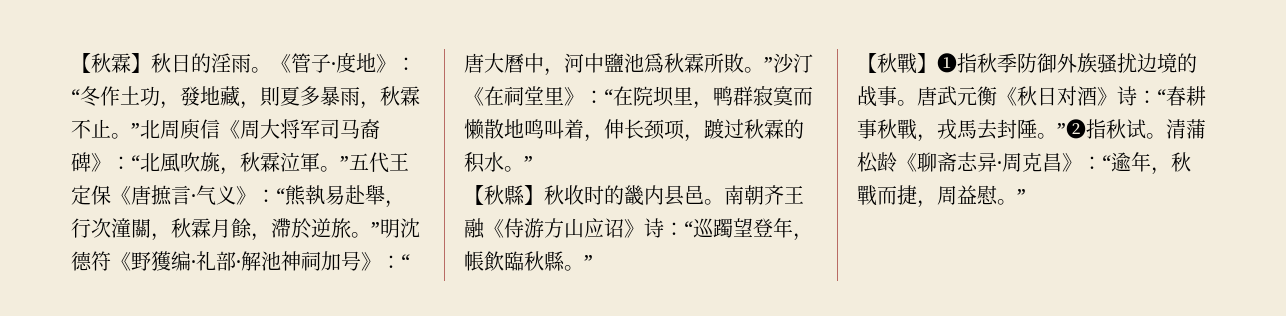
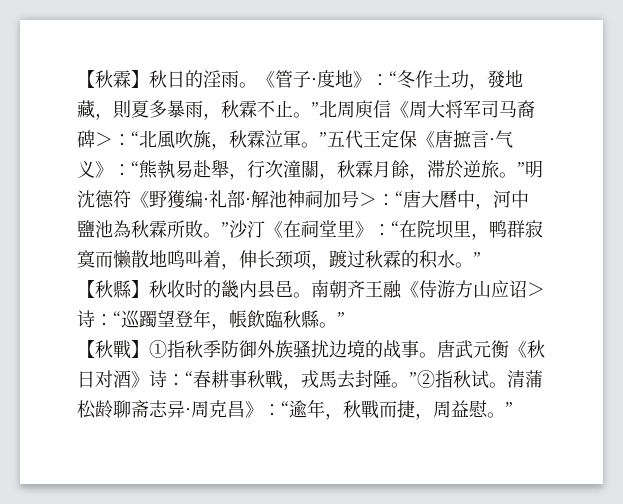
- “冬作土功，發地藏，則夏多暴雨，秋霖不止。”北周庾信《周大将军司马裔碑》：
+ “冬作土功，發地藏，則夏多暴雨，秋霖不止。”北周庾信《周大将军司马裔碑＞：
- “熊執易赴舉，行次潼關，秋霖月餘，滯於逆旅。”明沈德符《野獲编·礼部·解池神祠加号》：
+ “熊執易赴舉，行次潼關，秋霖月餘，滞於逆旅。”明沈德符《野獲编·礼部·解池神祠加号＞：
- “唐大曆中，河中鹽池爲秋霖所敗。”沙汀《在祠堂里》：
+ “唐大曆中，河中鹽池為秋霖所敗。”沙汀《在祠堂里》：
- 南朝齐王融《侍游方山应诏》诗：“巡躅望登年，帳飲臨秋縣。”
+ 南朝齐王融《侍游方山应诏＞诗：“巡躅望登年，帳飲臨秋縣。”
- 【秋戰】❶指秋季防御外族骚扰边境的战事。
+ 【秋戰】①指秋季防御外族骚扰边境的战事。
- 唐武元衡《秋日对酒》诗：“春耕事秋戰，戎馬去封陲。”❷指秋试。
+ 唐武元衡《秋日对酒》诗：“春耕事秋戰，戎馬去封陲。”②指秋试。
- 清蒲松龄《聊斋志异·周克昌》：“逾年，秋戰而捷，周益慰。”
+ 清蒲松龄聊斋志异·周克昌》：“逾年，秋戰而捷，周益慰。”

